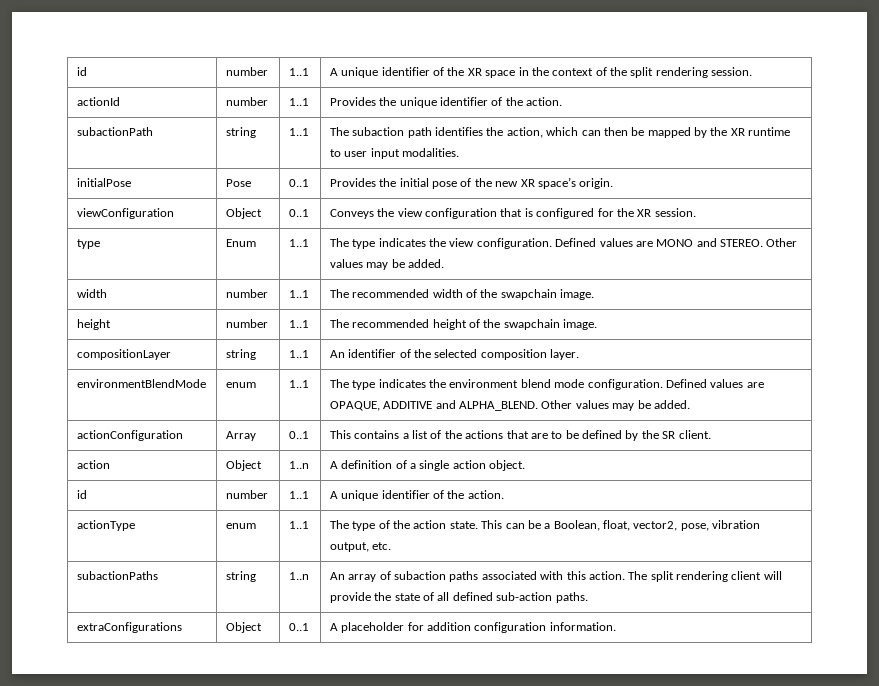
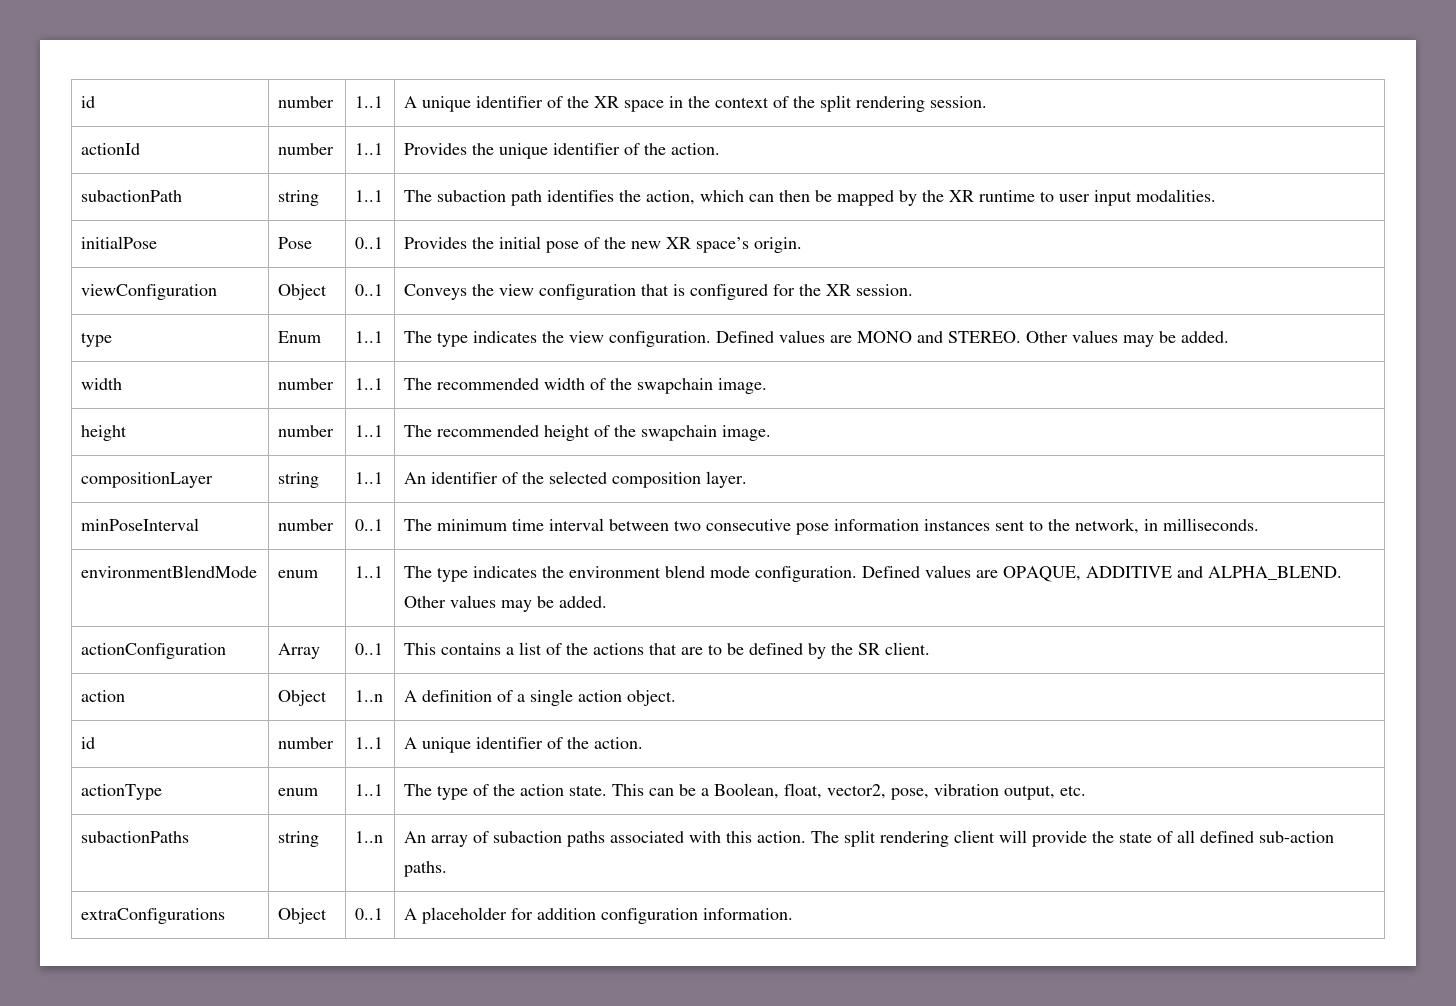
+ minPoseInterval | number | 0..1 | The minimum time interval between two consecutive pose information instances sent to the network, in milliseconds.

